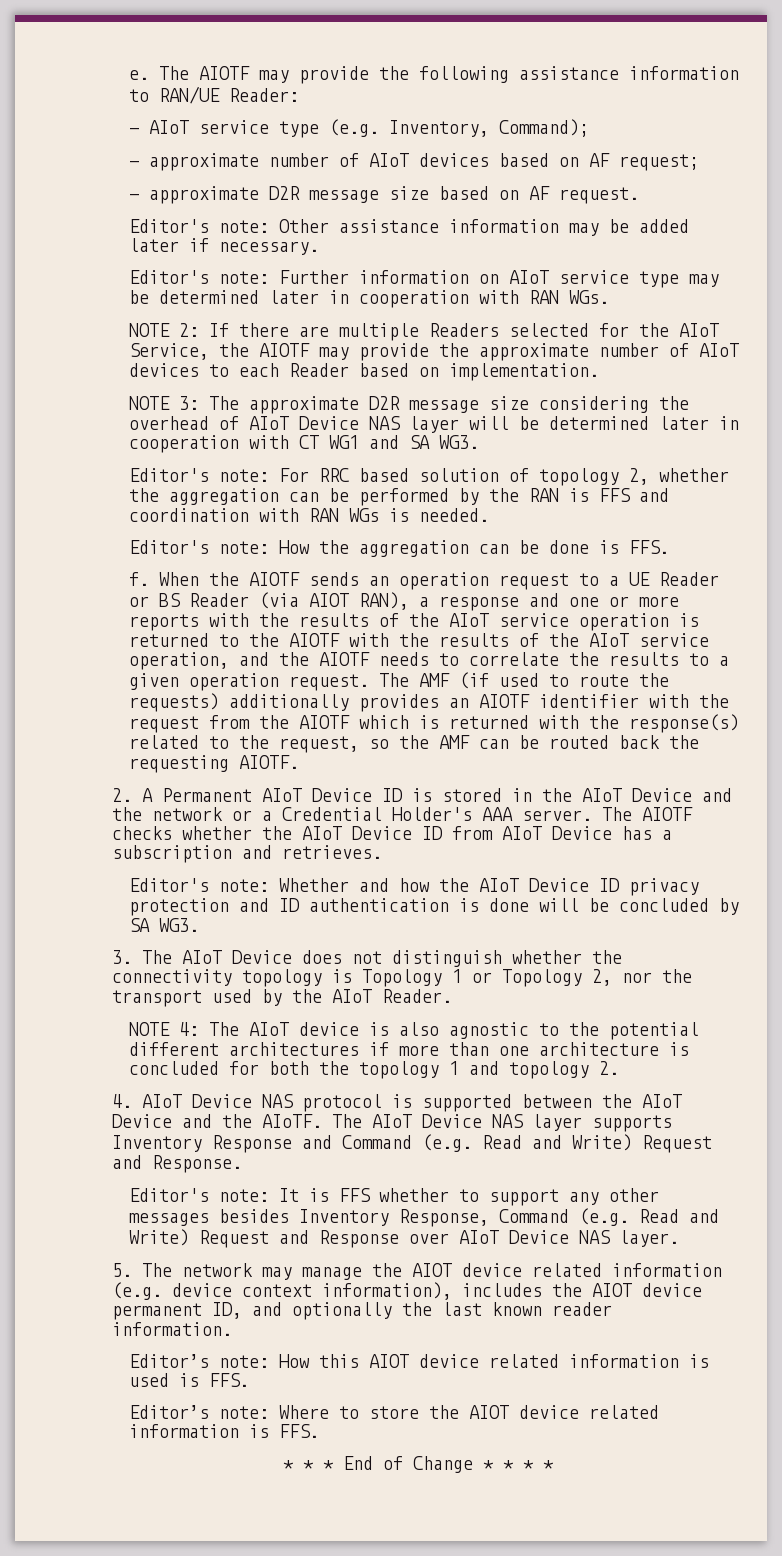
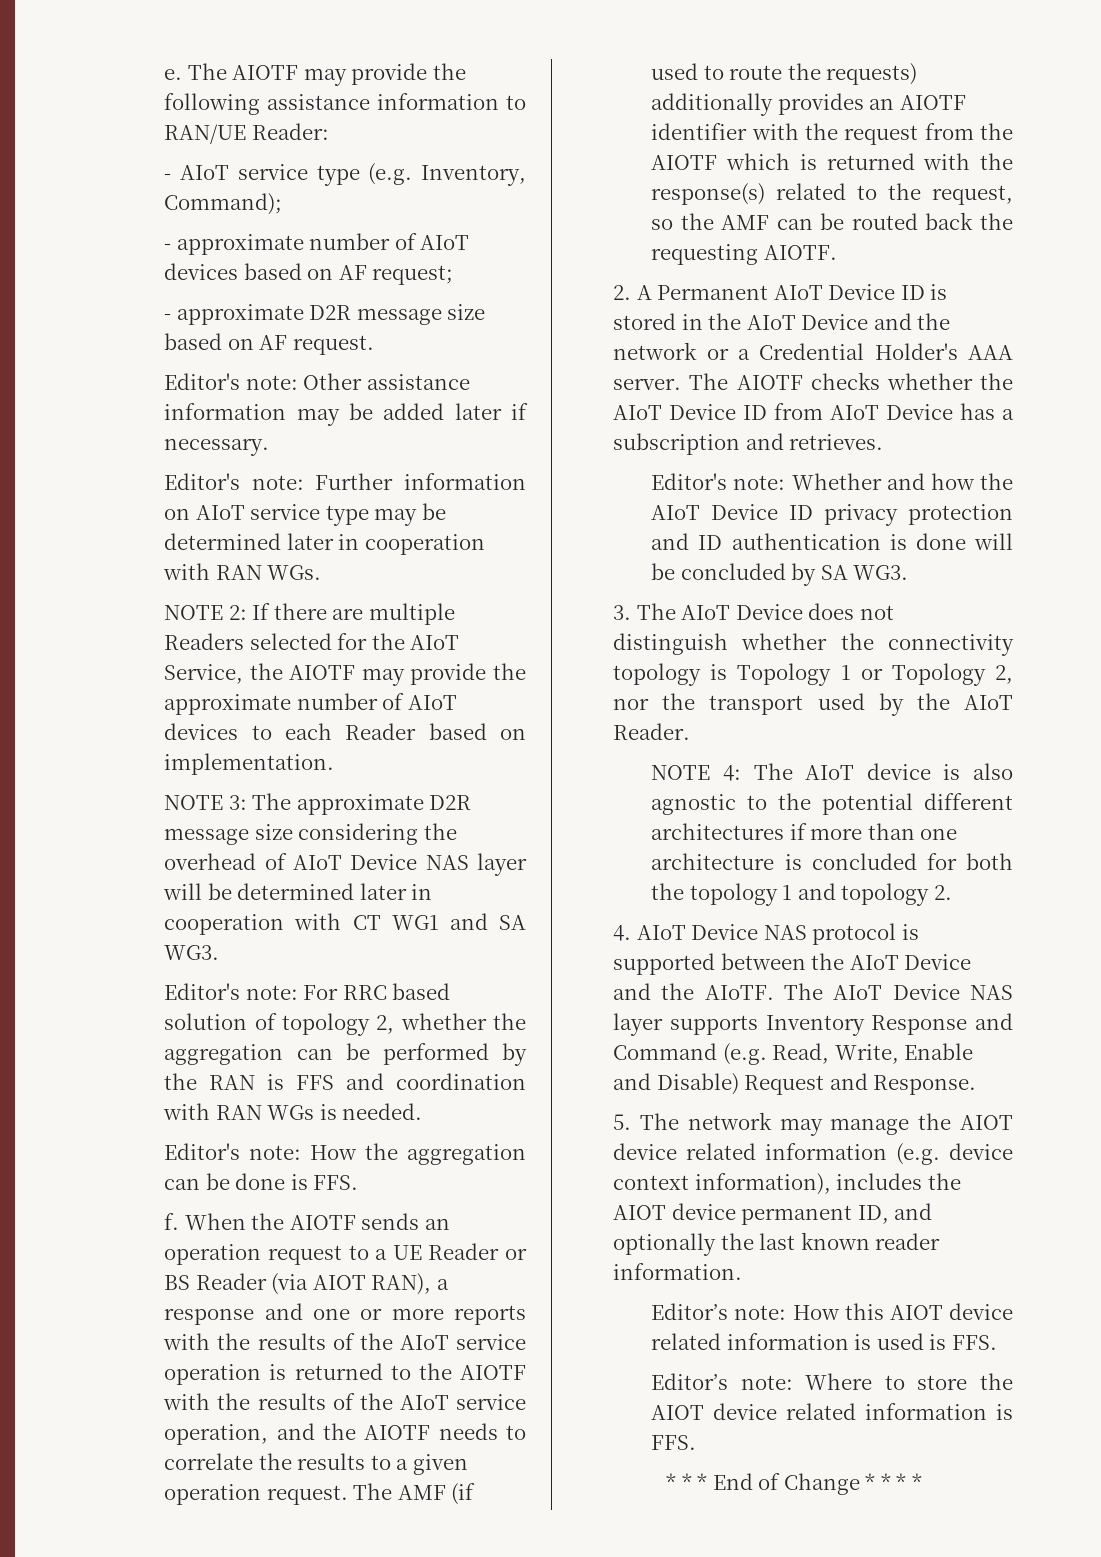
- The AIoT Device NAS layer supports Inventory Response and Command (e.g. Read and Write) Request and Response.
- Editor's note: It is FFS whether to support any other messages besides Inventory Response, Command (e.g. Read and Write) Request and Response over AIoT Device NAS layer.
+ The AIoT Device NAS layer supports Inventory Response and Command (e.g. Read, Write, Enable and Disable) Request and Response.

